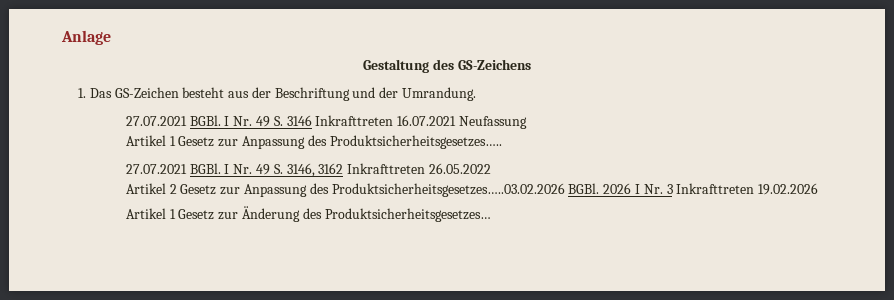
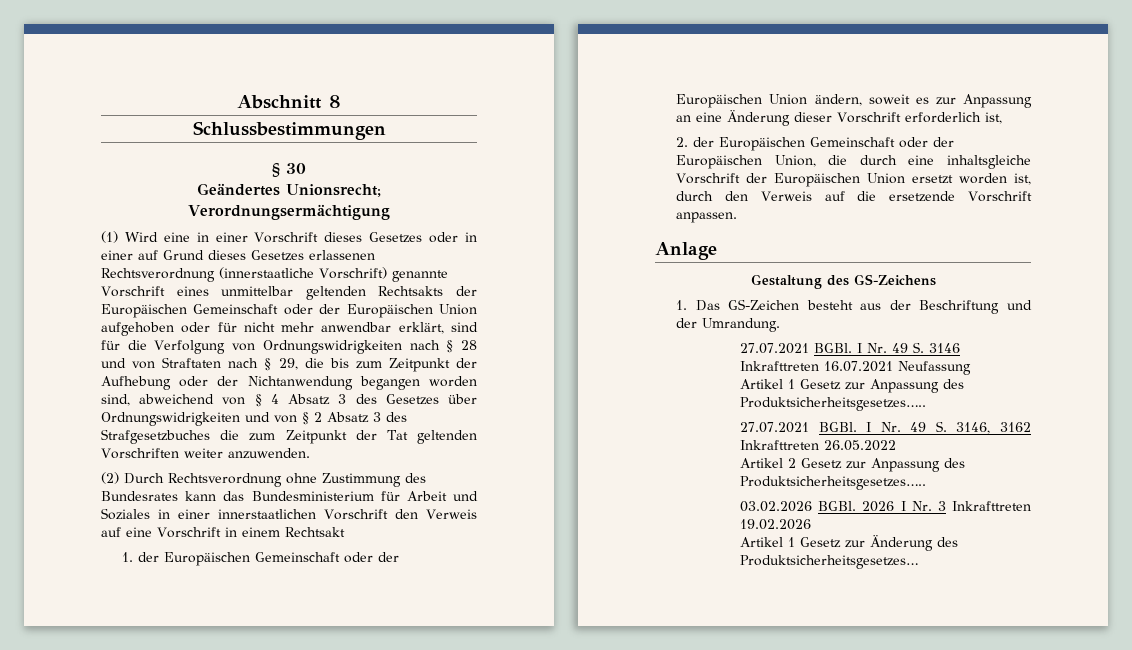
+ Abschnitt 8
+ Schlussbestimmungen
+ § 30
+ Geändertes Unionsrecht; Verordnungsermächtigung
+ (1) Wird eine in einer Vorschrift dieses Gesetzes oder in einer auf Grund dieses Gesetzes erlassenen Rechtsverordnung (innerstaatliche Vorschrift) genannte Vorschrift eines unmittelbar geltenden Rechtsakts der Europäischen Gemeinschaft oder der Europäischen Union aufgehoben oder für nicht mehr anwendbar erklärt, sind für die Verfolgung von Ordnungswidrigkeiten nach § 28 und von Straftaten nach § 29, die bis zum Zeitpunkt der Aufhebung oder der Nichtanwendung begangen worden sind, abweichend von § 4 Absatz 3 des Gesetzes über Ordnungswidrigkeiten und von § 2 Absatz 3 des Strafgesetzbuches die zum Zeitpunkt der Tat geltenden Vorschriften weiter anzuwenden.
+ (2) Durch Rechtsverordnung ohne Zustimmung des Bundesrates kann das Bundesministerium für Arbeit und Soziales in einer innerstaatlichen Vorschrift den Verweis auf eine Vorschrift in einem Rechtsakt
+ 1. der Europäischen Gemeinschaft oder der Europäischen Union ändern, soweit es zur Anpassung an eine Änderung dieser Vorschrift erforderlich ist,
+ 2. der Europäischen Gemeinschaft oder der Europäischen Union, die durch eine inhaltsgleiche Vorschrift der Europäischen Union ersetzt worden ist, durch den Verweis auf die ersetzende Vorschrift anpassen.
- Artikel 2 Gesetz zur Anpassung des Produktsicherheitsgesetzes…..03.02.2026 BGBl.
+ Artikel 2 Gesetz zur Anpassung des Produktsicherheitsgesetzes…..
+ 03.02.2026 BGBl.

